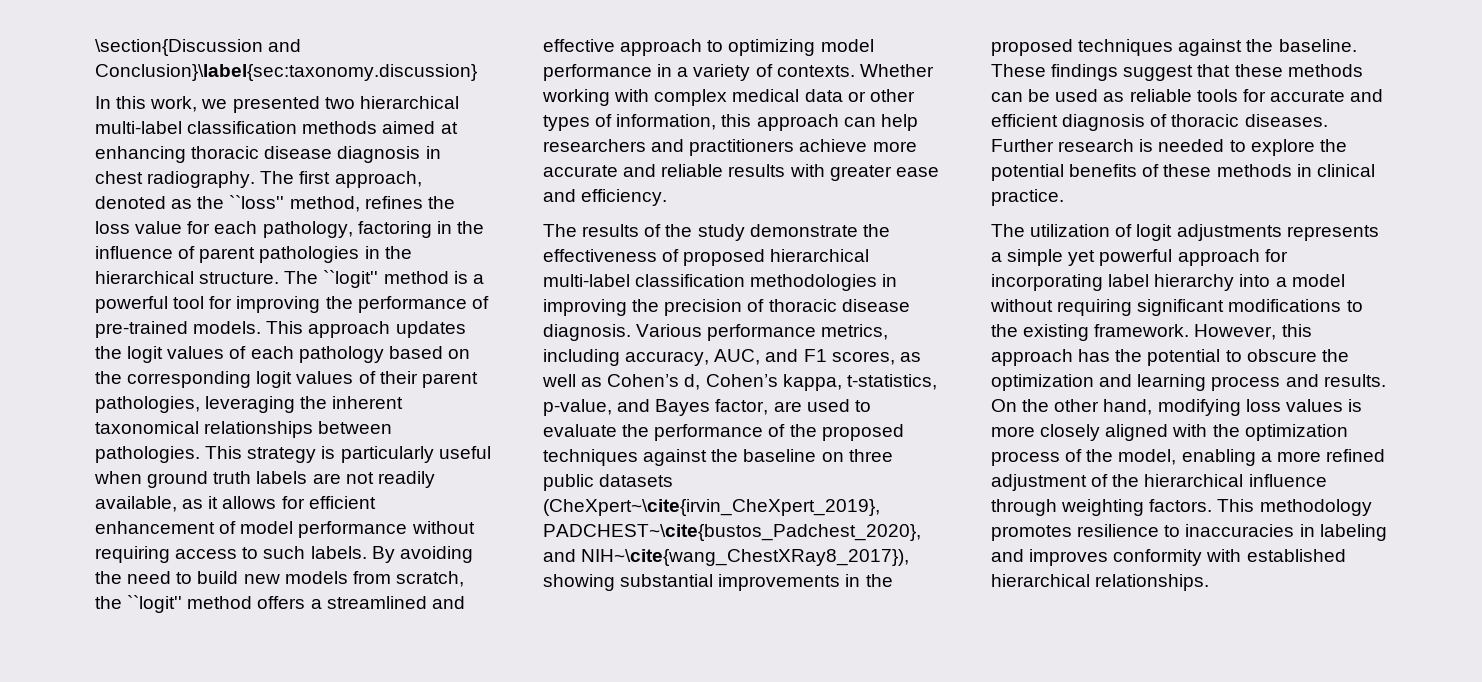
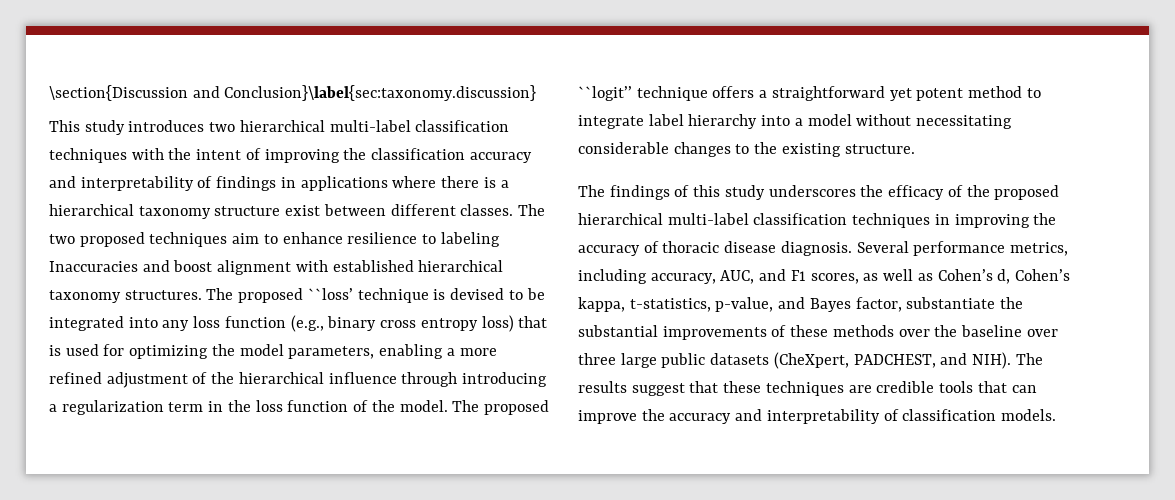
- In this work, we presented two hierarchical multi-label classification methods aimed at enhancing thoracic disease diagnosis in chest radiography. The first approach, denoted as the ``loss'' method, refines the loss value for each pathology, factoring in the influence of parent pathologies in the hierarchical structure. The ``logit'' method is a powerful tool for improving the performance of pre-trained models. This approach updates the logit values of each pathology based on the corresponding logit values of their parent pathologies, leveraging the inherent taxonomical relationships between pathologies. This strategy is particularly useful when ground truth labels are not readily available, as it allows for efficient enhancement of model performance without requiring access to such labels. By avoiding the need to build new models from scratch, the ``logit'' method offers a streamlined and effective approach to optimizing model performance in a variety of contexts. Whether working with complex medical data or other types of information, this approach can help researchers and practitioners achieve more accurate and reliable results with greater ease and efficiency.
- The results of the study demonstrate the effectiveness of proposed hierarchical multi-label classification methodologies in improving the precision of thoracic disease diagnosis.
+ This study introduces two hierarchical multi-label classification techniques with the intent of improving the classification accuracy and interpretability of findings in applications where there is a hierarchical taxonomy structure exist between different classes. The two proposed techniques aim to enhance resilience to labeling Inaccuracies and boost alignment with established hierarchical taxonomy structures. The proposed ``loss’ technique is devised to be integrated into any loss function (e.g., binary cross entropy loss) that is used for optimizing the model parameters, enabling a more refined adjustment of the hierarchical influence through introducing a regularization term in the loss function of the model. The proposed ``logit’’ technique offers a straightforward yet potent method to integrate label hierarchy into a model without necessitating considerable changes to the existing structure.
+ The findings of this study underscores the efficacy of the proposed hierarchical multi-label classification techniques in improving the accuracy of thoracic disease diagnosis.
- Various performance metrics, including accuracy, AUC, and F1 scores, as well as Cohen’s d, Cohen’s kappa, t-statistics, p-value, and Bayes factor, are used to evaluate the performance of the proposed techniques against the baseline on three public datasets (CheXpert~\cite{irvin_CheXpert_2019}, PADCHEST~\cite{bustos_Padchest_2020}, and NIH~\cite{wang_ChestXRay8_2017}), showing substantial improvements in the proposed techniques against the baseline. These findings suggest that these methods can be used as reliable tools for accurate and efficient diagnosis of thoracic diseases. Further research is needed to explore the potential benefits of these methods in clinical practice.
- The utilization of logit adjustments represents a simple yet powerful approach for incorporating label hierarchy into a model without requiring significant modifications to the existing framework. However, this approach has the potential to obscure the optimization and learning process and results. On the other hand, modifying loss values is more closely aligned with the optimization process of the model, enabling a more refined adjustment of the hierarchical influence through weighting factors. This methodology promotes resilience to inaccuracies in labeling and improves conformity with established hierarchical relationships.
+ Several performance metrics, including accuracy, AUC, and F1 scores, as well as Cohen’s d, Cohen’s kappa, t-statistics, p-value, and Bayes factor, substantiate the substantial improvements of these methods over the baseline over three large public datasets (CheXpert, PADCHEST, and NIH). The results suggest that these techniques are credible tools that can improve the accuracy and interpretability of classification models.

